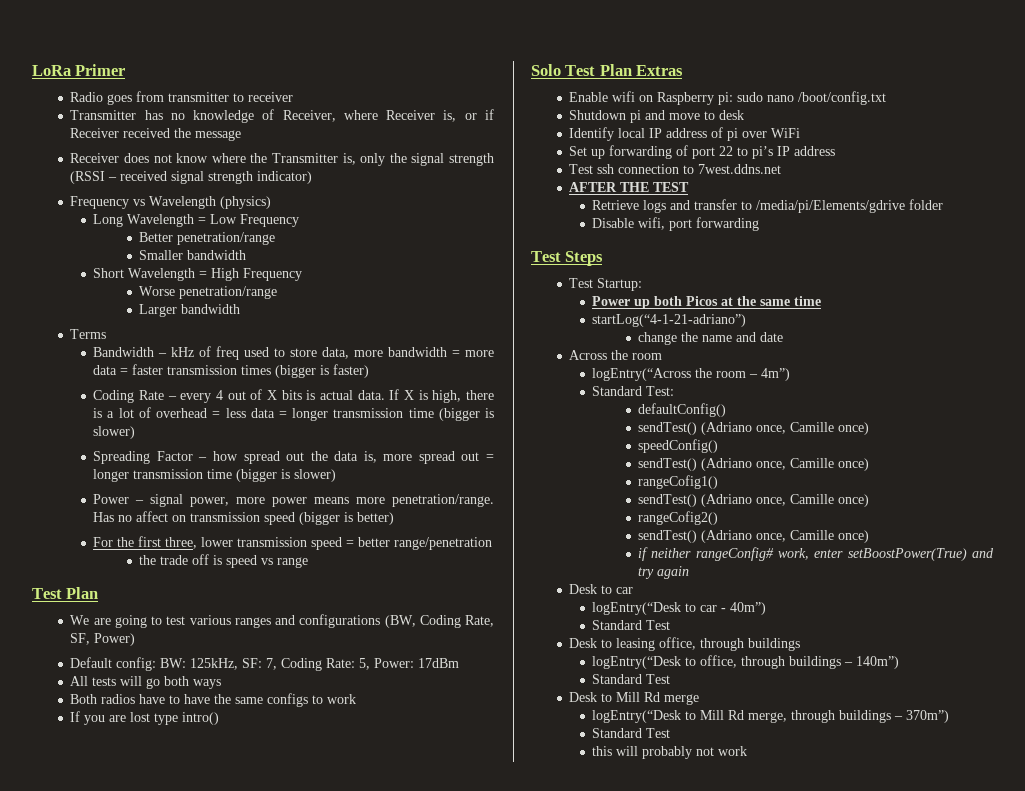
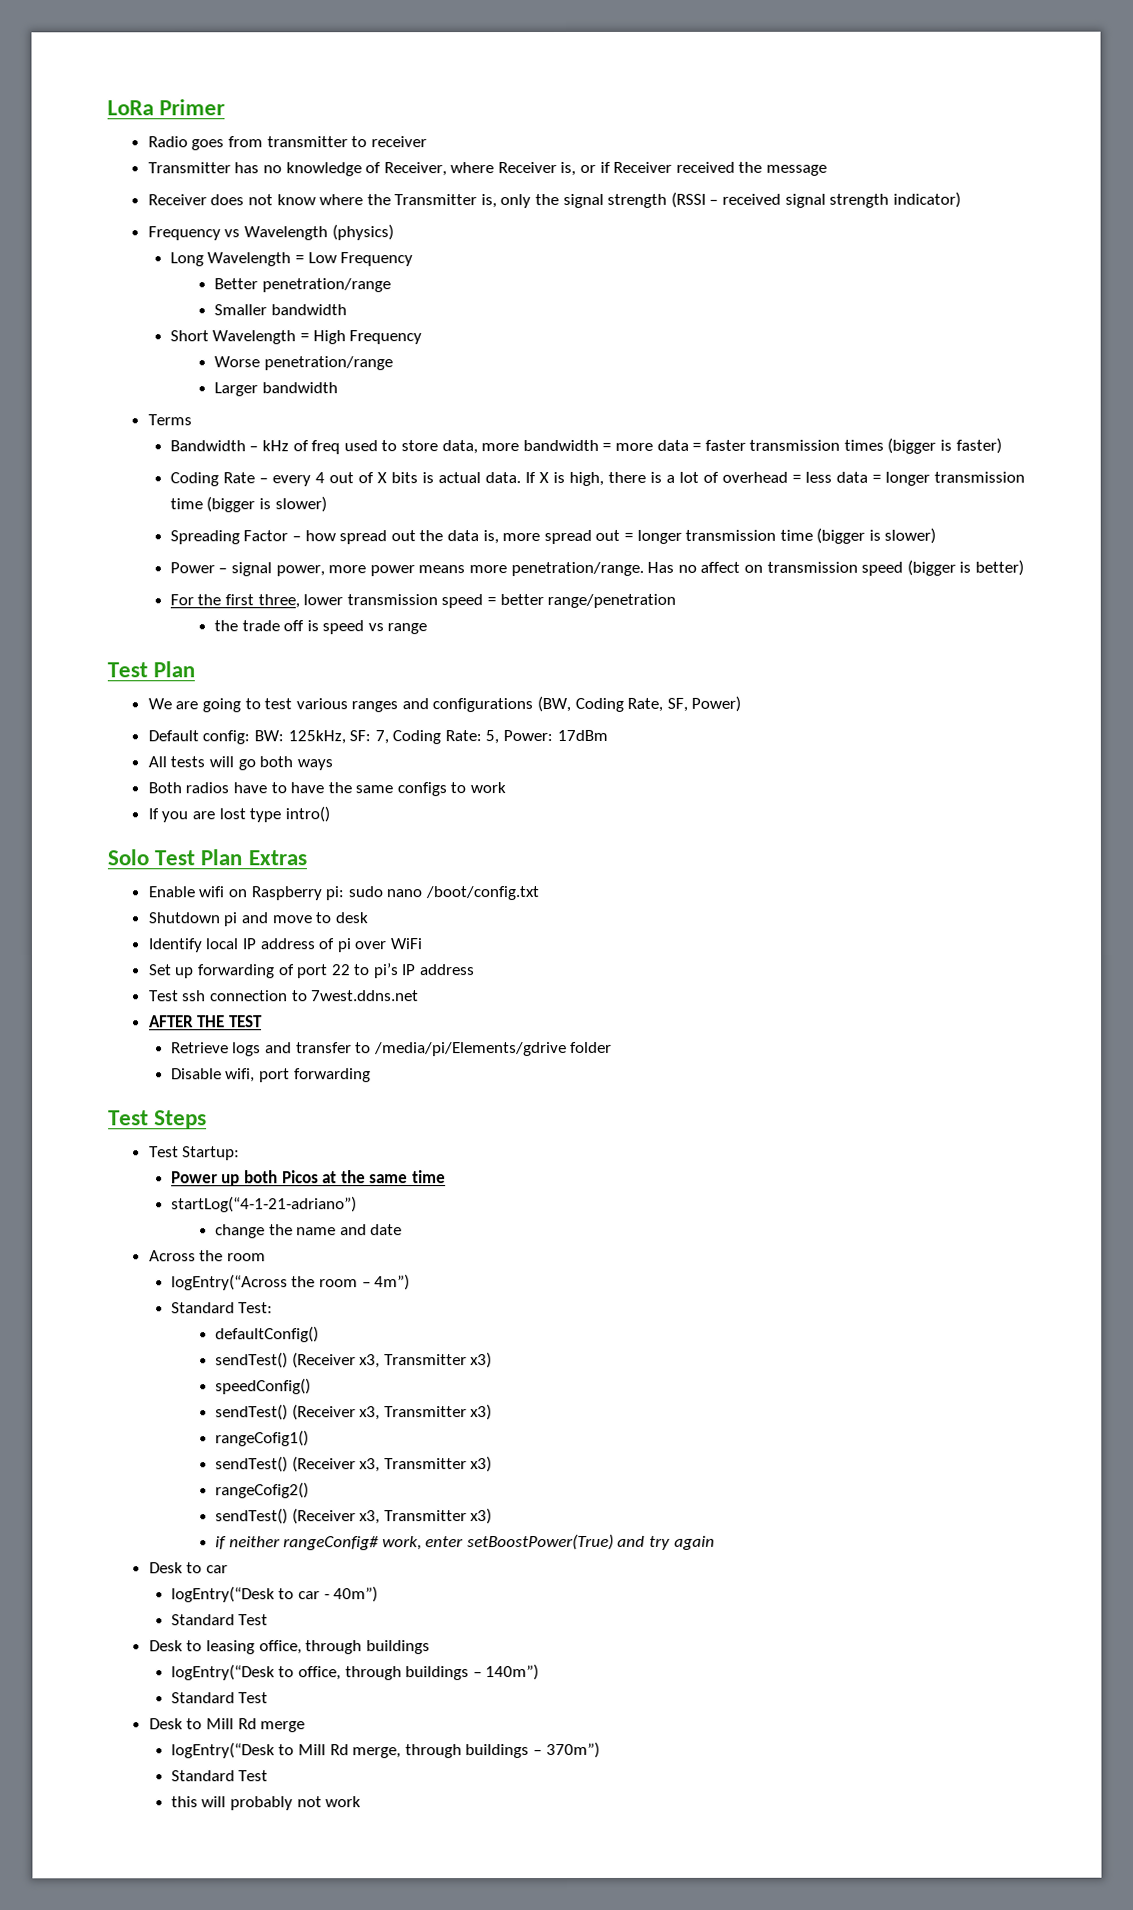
  defaultConfig()
- sendTest() (Adriano once, Camille once)
+ sendTest() (Receiver x3, Transmitter x3)
  speedConfig()
- sendTest() (Adriano once, Camille once)
+ sendTest() (Receiver x3, Transmitter x3)
  rangeCofig1()
- sendTest() (Adriano once, Camille once)
+ sendTest() (Receiver x3, Transmitter x3)
  rangeCofig2()
- sendTest() (Adriano once, Camille once)
+ sendTest() (Receiver x3, Transmitter x3)

